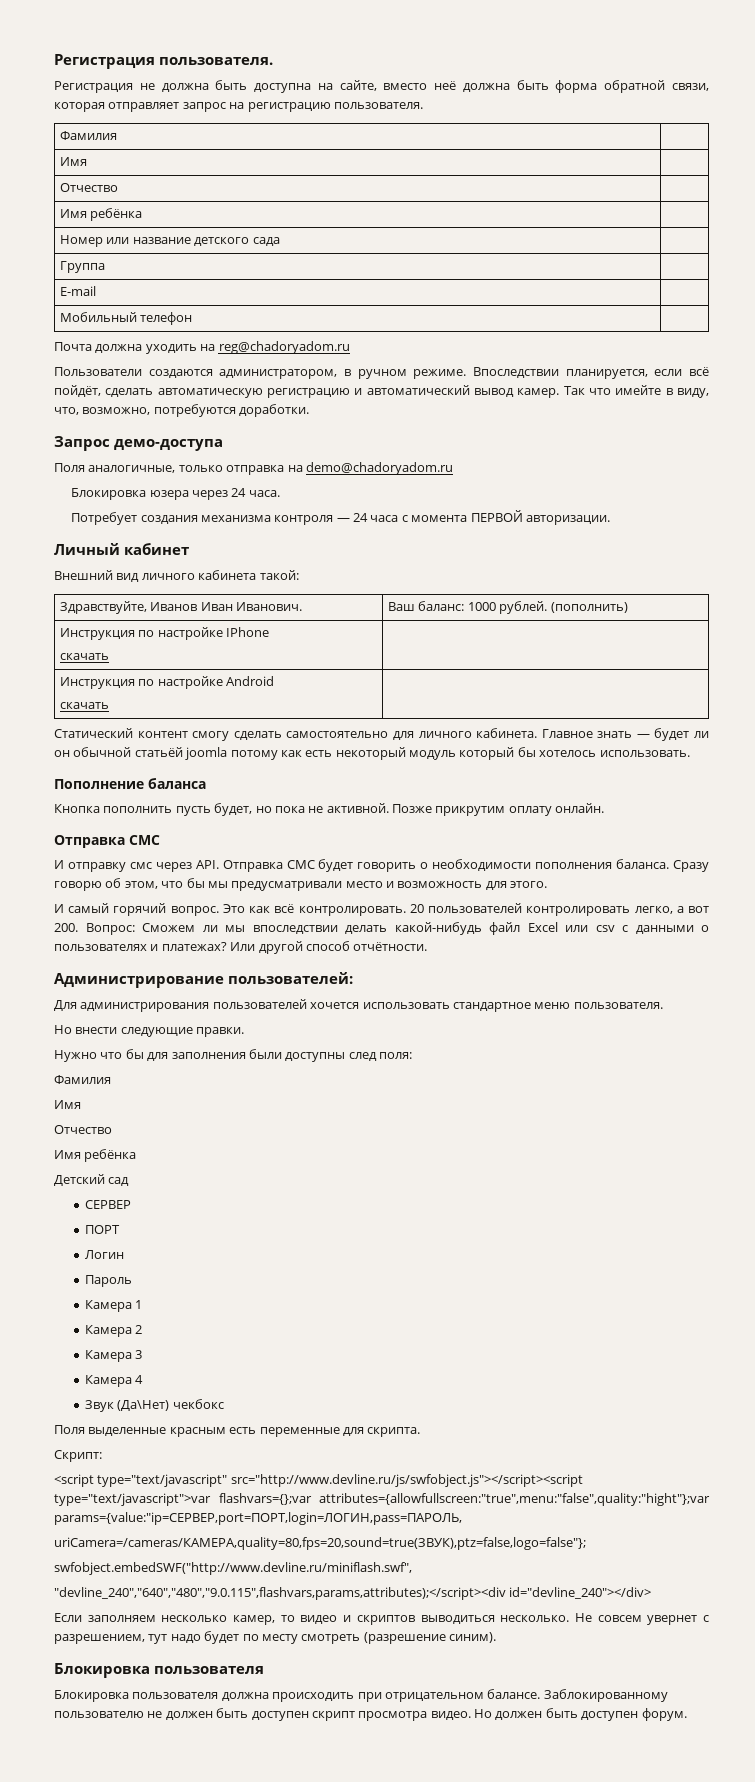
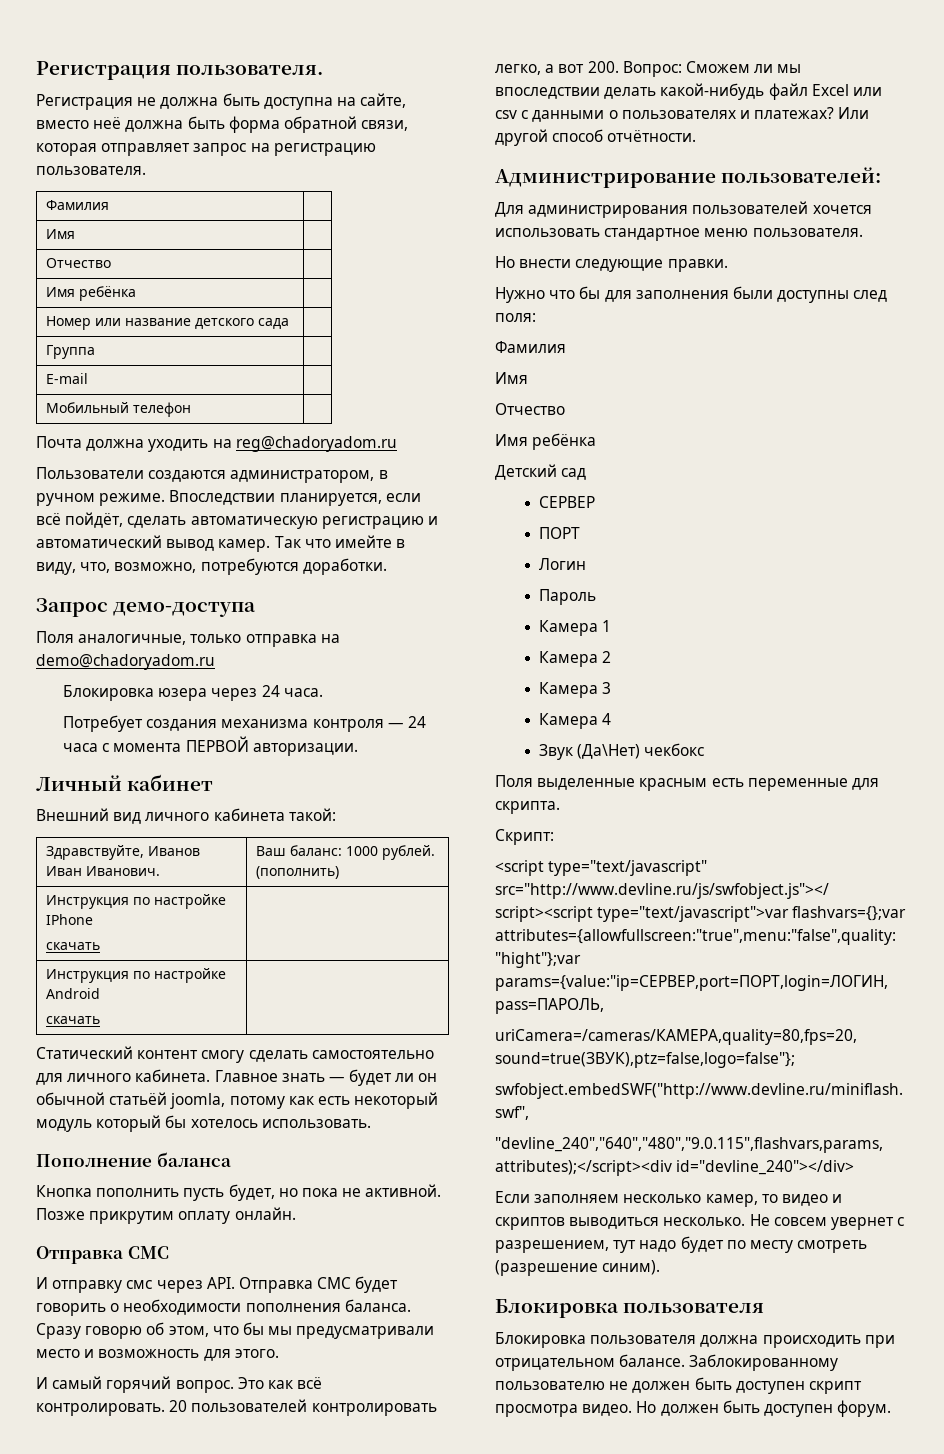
- Главное знать — будет ли он обычной статьёй joomlа потому как есть некоторый модуль который бы хотелось использовать.
+ Главное знать — будет ли он обычной статьёй joomla, потому как есть некоторый модуль который бы хотелось использовать.

